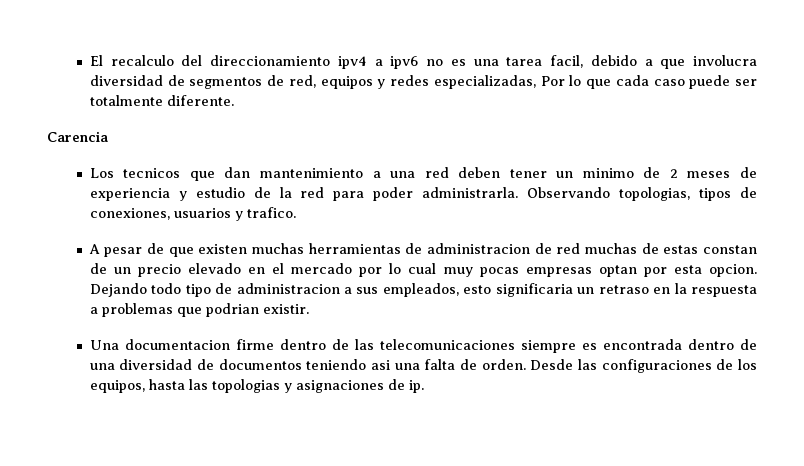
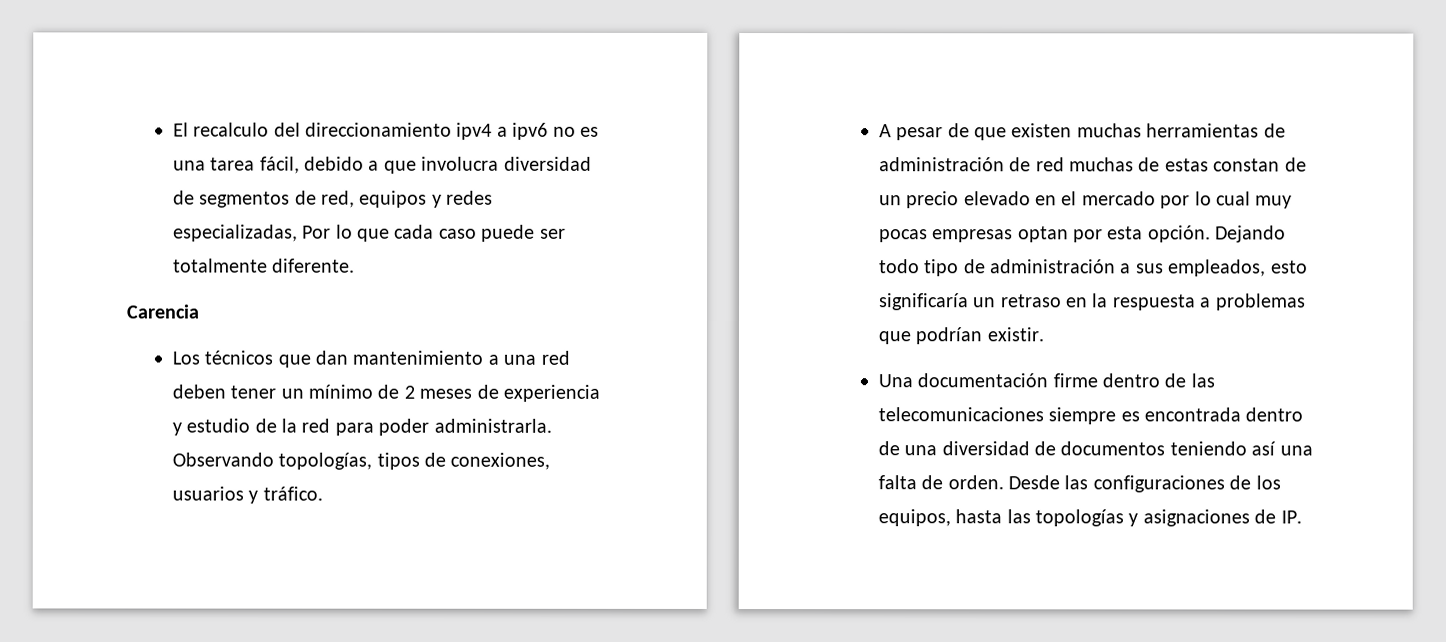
- El recalculo del direccionamiento ipv4 a ipv6 no es una tarea facil, debido a que involucra diversidad de segmentos de red, equipos y redes especializadas, Por lo que cada caso puede ser totalmente diferente.
+ El recalculo del direccionamiento ipv4 a ipv6 no es una tarea fácil, debido a que involucra diversidad de segmentos de red, equipos y redes especializadas, Por lo que cada caso puede ser totalmente diferente.
- Los tecnicos que dan mantenimiento a una red deben tener un minimo de 2 meses de experiencia y estudio de la red para poder administrarla.
+ Los técnicos que dan mantenimiento a una red deben tener un mínimo de 2 meses de experiencia y estudio de la red para poder administrarla.
- Observando topologias, tipos de conexiones, usuarios y trafico.
+ Observando topologías, tipos de conexiones, usuarios y tráfico.
- A pesar de que existen muchas herramientas de administracion de red muchas de estas constan de un precio elevado en el mercado por lo cual muy pocas empresas optan por esta opcion.
+ A pesar de que existen muchas herramientas de administración de red muchas de estas constan de un precio elevado en el mercado por lo cual muy pocas empresas optan por esta opción.
- Dejando todo tipo de administracion a sus empleados, esto significaria un retraso en la respuesta a problemas que podrian existir.
+ Dejando todo tipo de administración a sus empleados, esto significaría un retraso en la respuesta a problemas que podrían existir.
- Una documentacion firme dentro de las telecomunicaciones siempre es encontrada dentro de una diversidad de documentos teniendo asi una falta de orden.
+ Una documentación firme dentro de las telecomunicaciones siempre es encontrada dentro de una diversidad de documentos teniendo así una falta de orden.
- Desde las configuraciones de los equipos, hasta las topologias y asignaciones de ip.
+ Desde las configuraciones de los equipos, hasta las topologías y asignaciones de IP.

